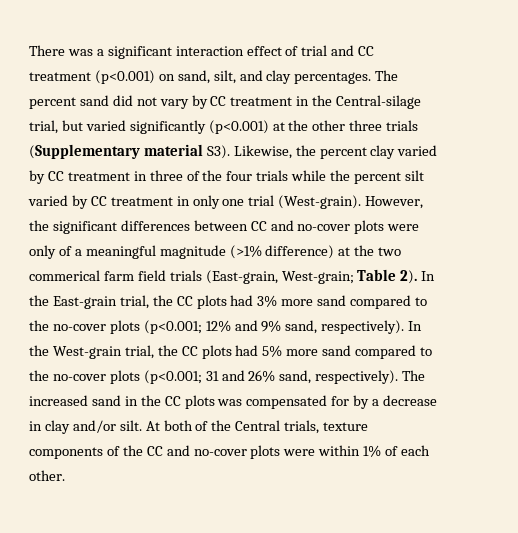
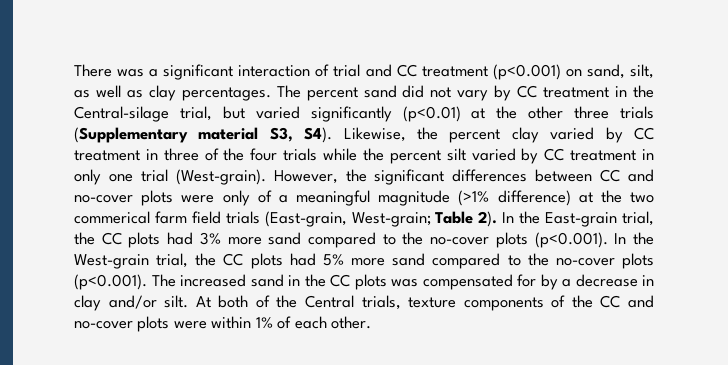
- There was a significant interaction effect of trial and CC treatment (p<0.001) on sand, silt, and clay percentages.
+ There was a significant interaction of trial and CC treatment (p<0.001) on sand, silt, as well as clay percentages.
- The percent sand did not vary by CC treatment in the Central-silage trial, but varied significantly (p<0.001) at the other three trials (Supplementary material S3). Likewise, the percent clay varied by CC treatment in three of the four trials while the percent silt varied by CC treatment in only one trial (West-grain).
+ The percent sand did not vary by CC treatment in the Central-silage trial, but varied significantly (p<0.01) at the other three trials (Supplementary material S3, S4). Likewise, the percent clay varied by CC treatment in three of the four trials while the percent silt varied by CC treatment in only one trial (West-grain).
- In the East-grain trial, the CC plots had 3% more sand compared to the no-cover plots (p<0.001; 12% and 9% sand, respectively). In the West-grain trial, the CC plots had 5% more sand compared to the no-cover plots (p<0.001; 31 and 26% sand, respectively). The increased sand in the CC plots was compensated for by a decrease in clay and/or silt.
+ In the East-grain trial, the CC plots had 3% more sand compared to the no-cover plots (p<0.001). In the West-grain trial, the CC plots had 5% more sand compared to the no-cover plots (p<0.001). The increased sand in the CC plots was compensated for by a decrease in clay and/or silt.

